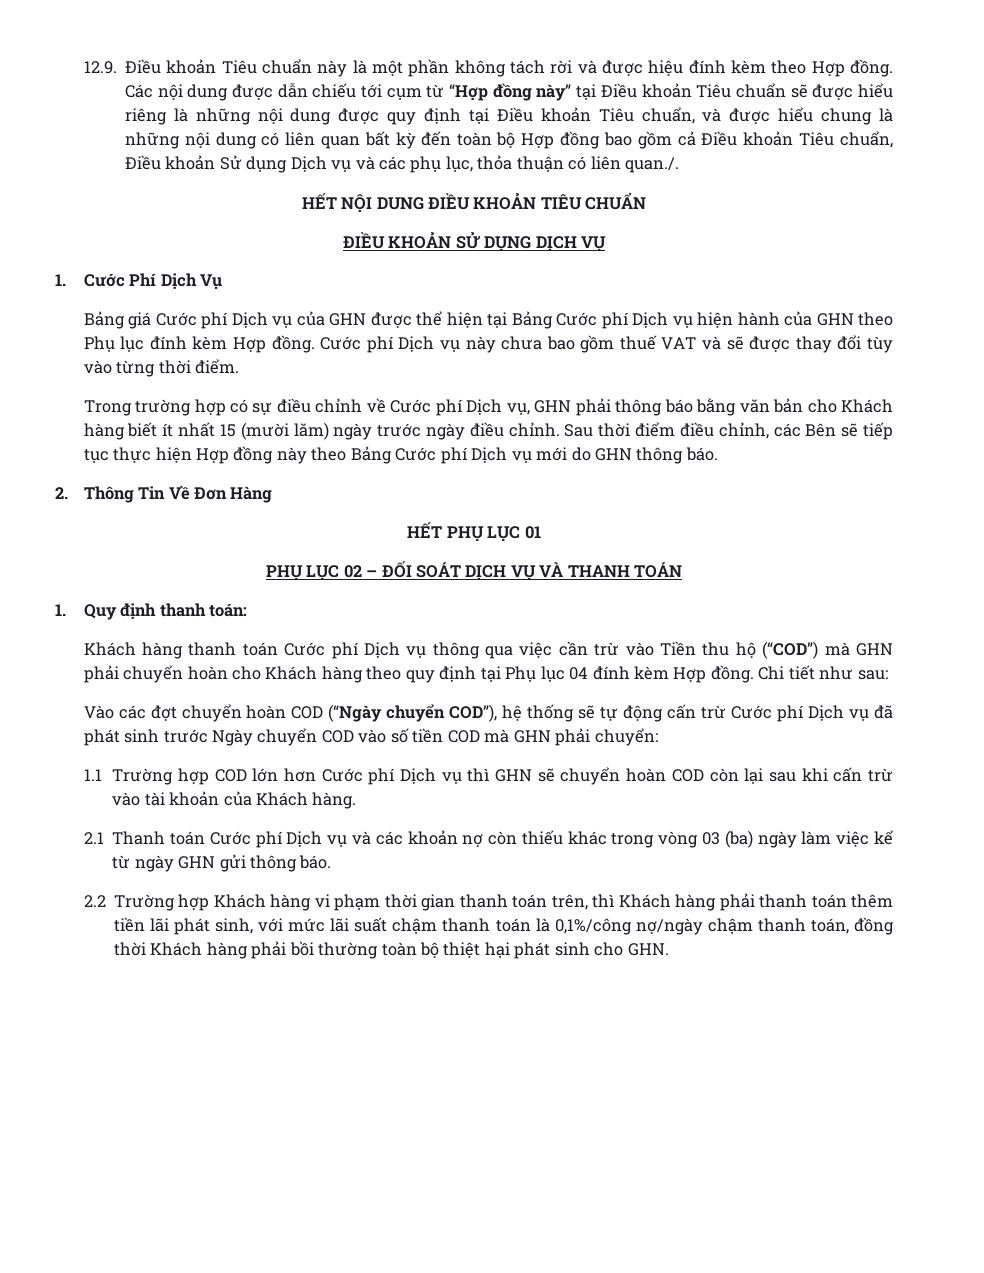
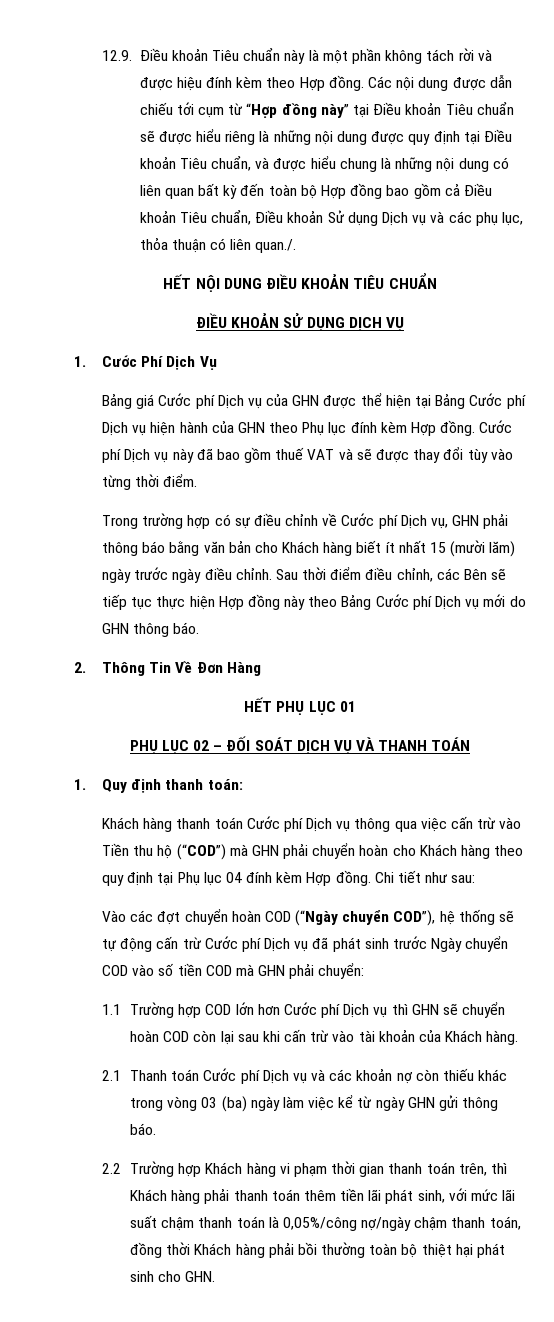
- Cước phí Dịch vụ này chưa bao gồm thuế VAT và sẽ được thay đổi tùy vào từng thời điểm.
+ Cước phí Dịch vụ này đã bao gồm thuế VAT và sẽ được thay đổi tùy vào từng thời điểm.
- Khách hàng thanh toán Cước phí Dịch vụ thông qua việc cần trừ vào Tiền thu hộ (“COD”) mà GHN phải chuyển hoàn cho Khách hàng theo quy định tại Phụ lục 04 đính kèm Hợp đồng.
+ Khách hàng thanh toán Cước phí Dịch vụ thông qua việc cấn trừ vào Tiền thu hộ (“COD”) mà GHN phải chuyển hoàn cho Khách hàng theo quy định tại Phụ lục 04 đính kèm Hợp đồng.
- 2.2 Trường hợp Khách hàng vi phạm thời gian thanh toán trên, thì Khách hàng phải thanh toán thêm tiền lãi phát sinh, với mức lãi suất chậm thanh toán là 0,1%/công nợ/ngày chậm thanh toán, đồng thời Khách hàng phải bồi thường toàn bộ thiệt hại phát sinh cho GHN.
+ 2.2 Trường hợp Khách hàng vi phạm thời gian thanh toán trên, thì Khách hàng phải thanh toán thêm tiền lãi phát sinh, với mức lãi suất chậm thanh toán là 0,05%/công nợ/ngày chậm thanh toán, đồng thời Khách hàng phải bồi thường toàn bộ thiệt hại phát sinh cho GHN.

